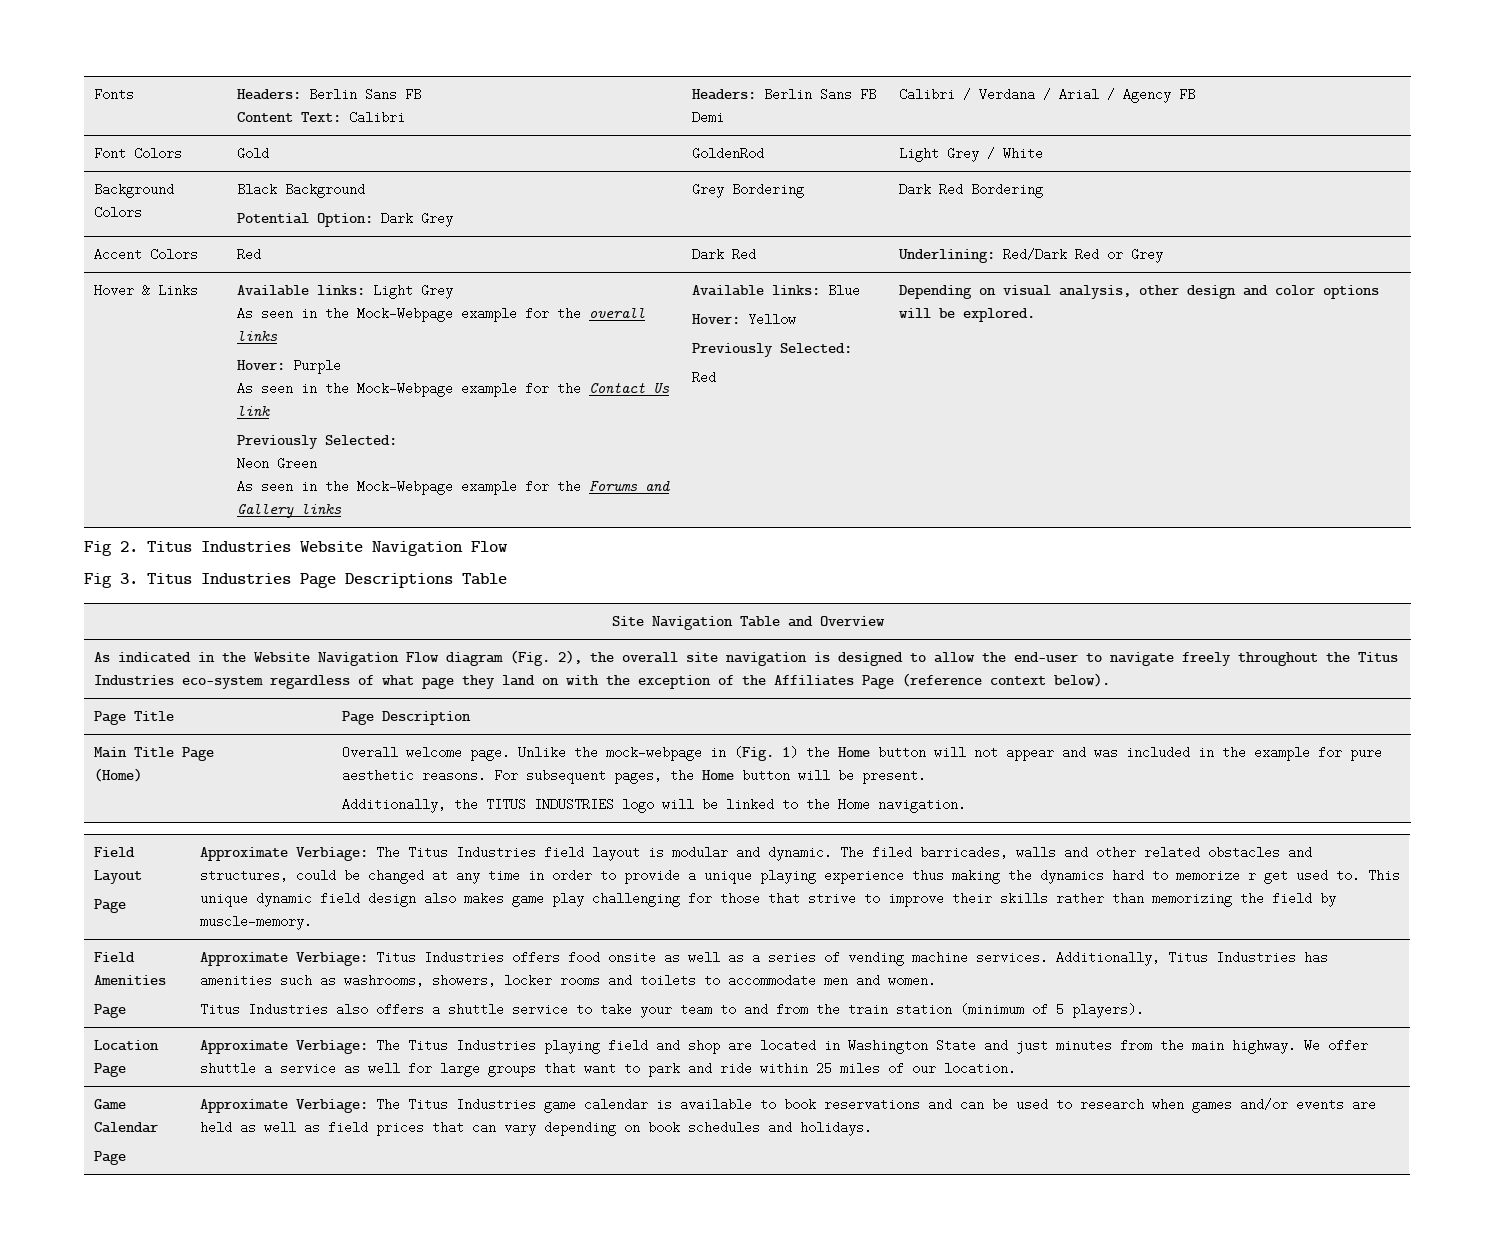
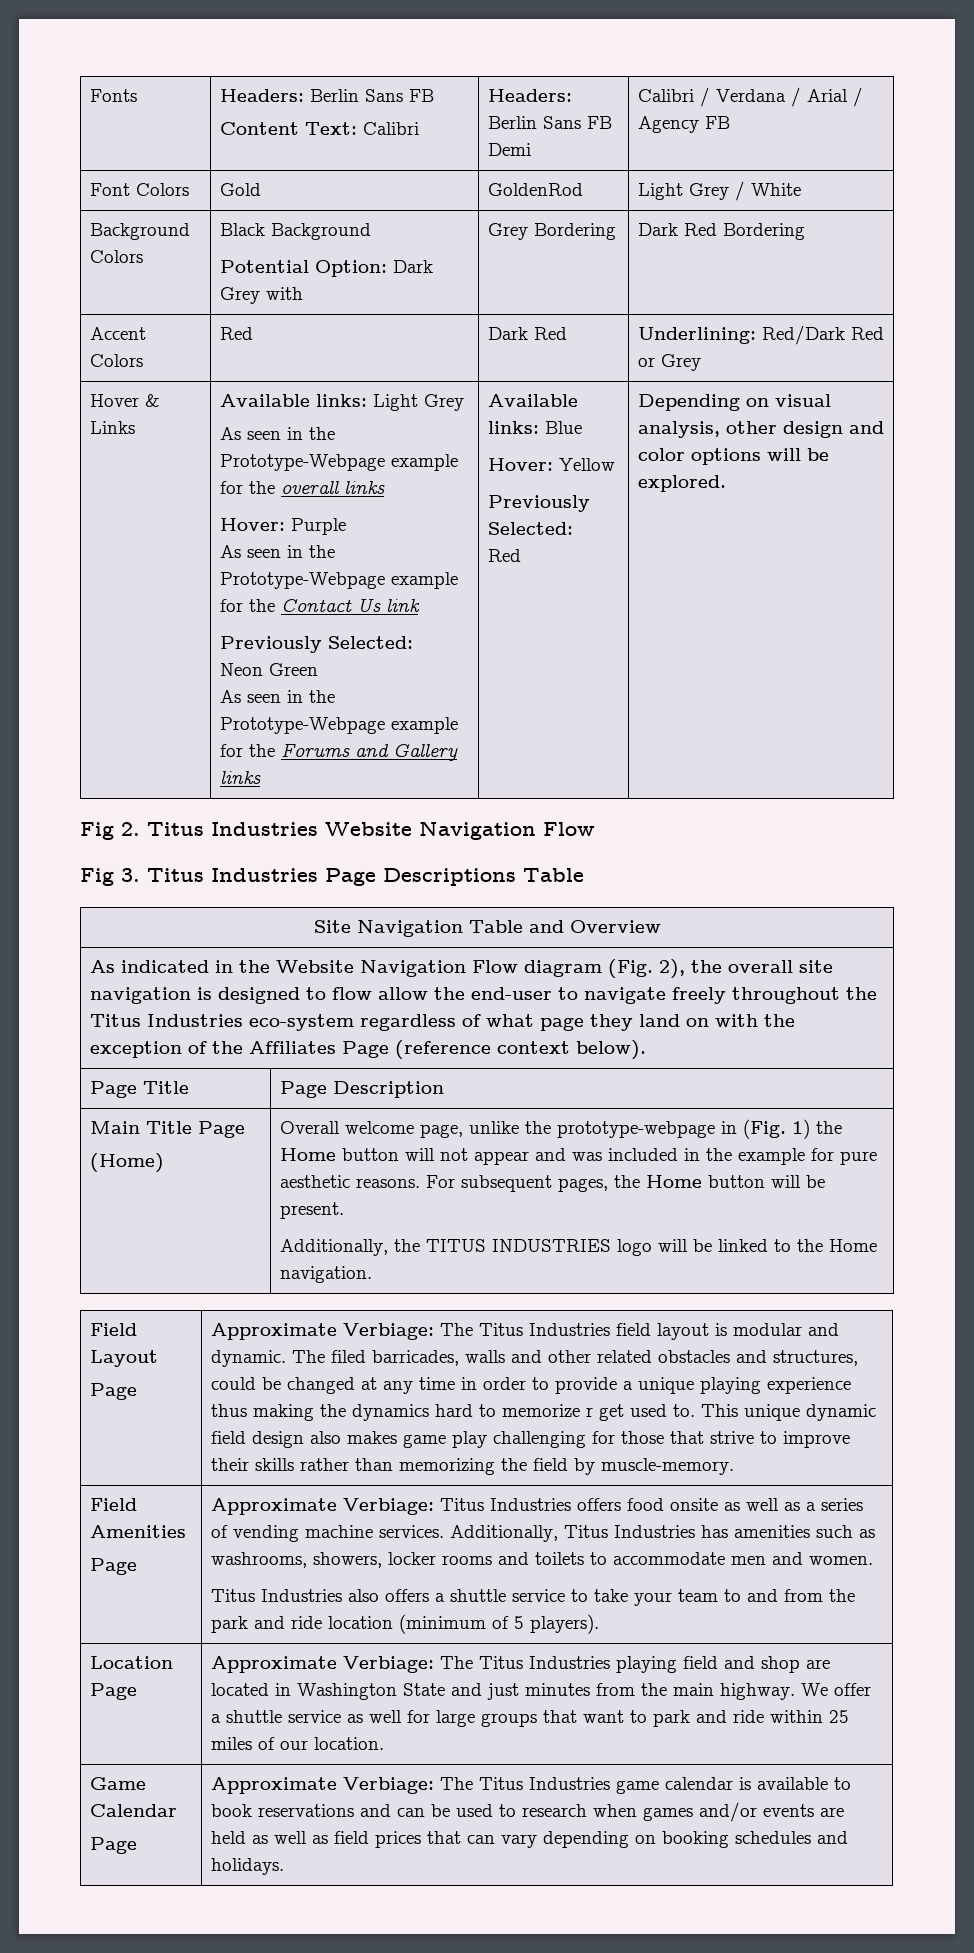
  Background Colors | Black Background
- Potential Option: Dark Grey | Grey Bordering | Dark Red Bordering
+ Potential Option: Dark Grey with | Grey Bordering | Dark Red Bordering
- As seen in the Mock-Webpage example for the overall links
+ As seen in the Prototype-Webpage example for the overall links
- As seen in the Mock-Webpage example for the Contact Us link
+ As seen in the Prototype-Webpage example for the Contact Us link
- As seen in the Mock-Webpage example for the Forums and Gallery links
+ As seen in the Prototype-Webpage example for the Forums and Gallery links
- As indicated in the Website Navigation Flow diagram (Fig. 2), the overall site navigation is designed to allow the end-user to navigate freely throughout the Titus Industries eco-system regardless of what page they land on with the exception of the Affiliates Page (reference context below).
+ As indicated in the Website Navigation Flow diagram (Fig. 2), the overall site navigation is designed to flow allow the end-user to navigate freely throughout the Titus Industries eco-system regardless of what page they land on with the exception of the Affiliates Page (reference context below).
- Overall welcome page. Unlike the mock-webpage in (Fig. 1) the Home button will not appear and was included in the example for pure aesthetic reasons.
+ Overall welcome page, unlike the prototype-webpage in (Fig. 1) the Home button will not appear and was included in the example for pure aesthetic reasons.
- Titus Industries also offers a shuttle service to take your team to and from the train station (minimum of 5 players).
+ Titus Industries also offers a shuttle service to take your team to and from the park and ride location (minimum of 5 players).
- We offer shuttle a service as well for large groups that want to park and ride within 25 miles of our location.
+ We offer a shuttle service as well for large groups that want to park and ride within 25 miles of our location.
- Approximate Verbiage: The Titus Industries game calendar is available to book reservations and can be used to research when games and/or events are held as well as field prices that can vary depending on book schedules and holidays.
+ Approximate Verbiage: The Titus Industries game calendar is available to book reservations and can be used to research when games and/or events are held as well as field prices that can vary depending on booking schedules and holidays.

